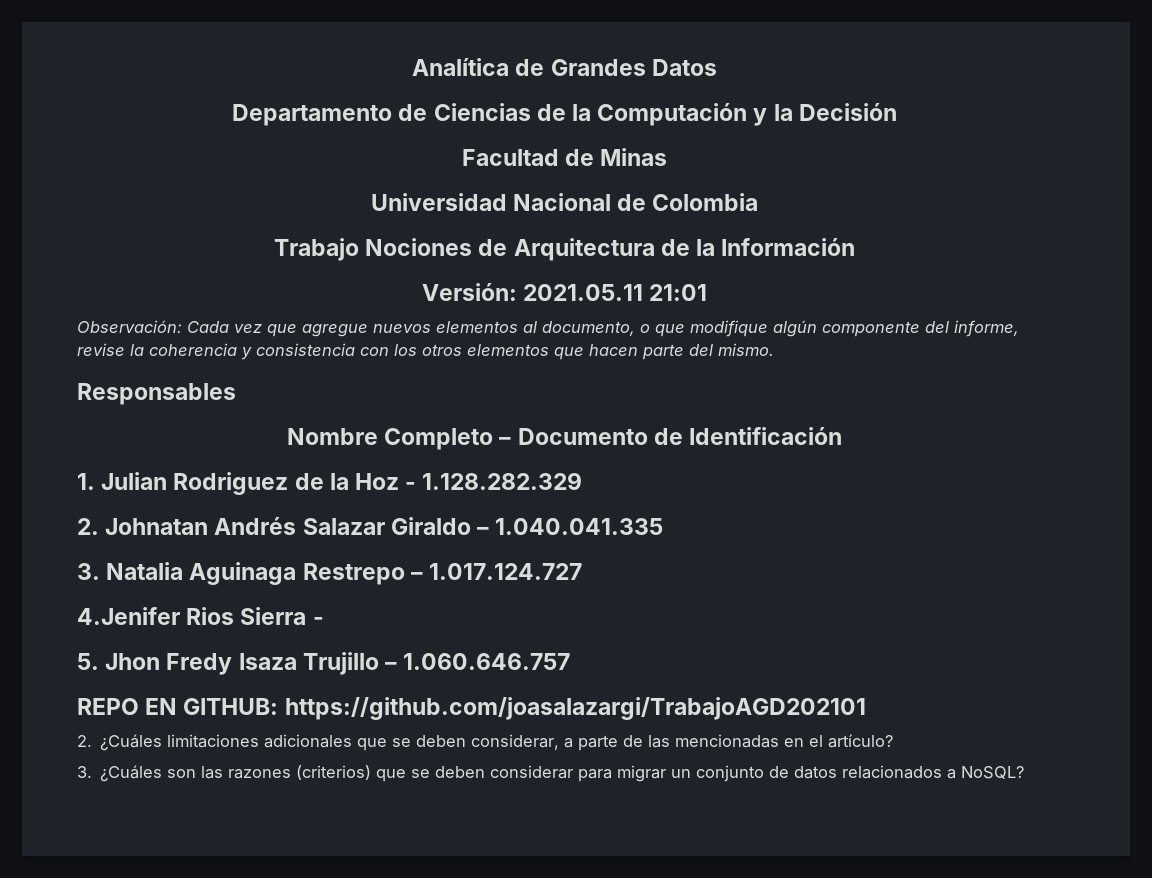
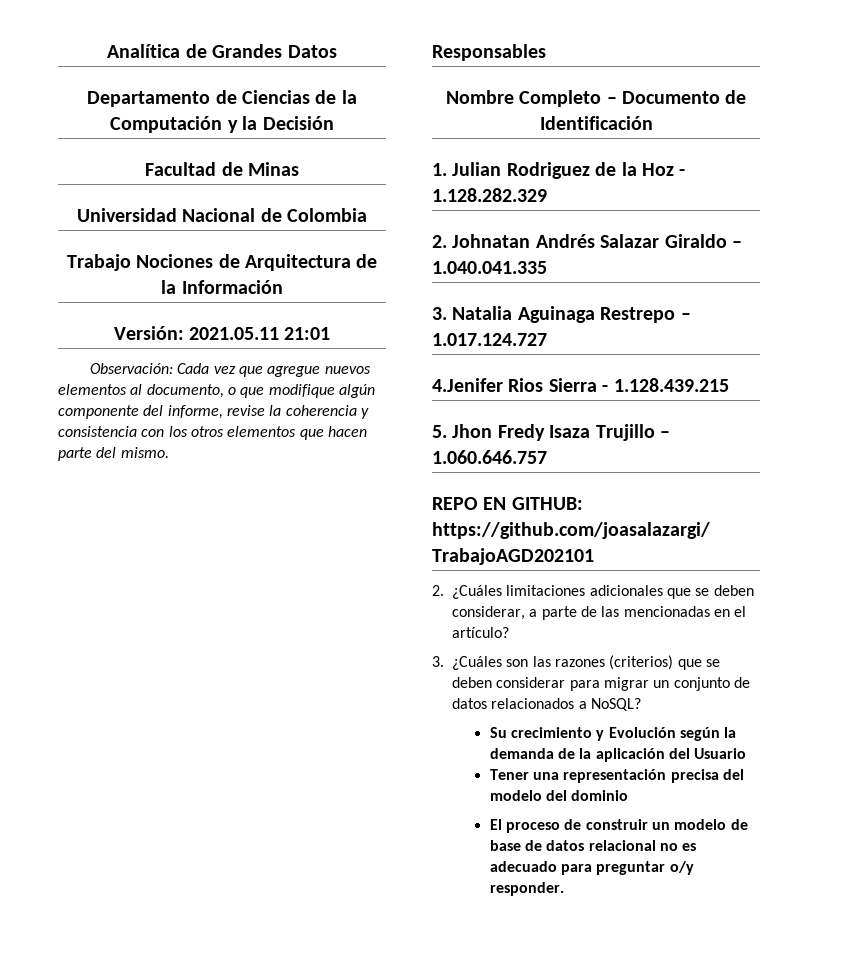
- 4.Jenifer Rios Sierra -
+ 4.Jenifer Rios Sierra - 1.128.439.215
+ Su crecimiento y Evolución según la demanda de la aplicación del Usuario
+ Tener una representación precisa del modelo del dominio
+ El proceso de construir un modelo de base de datos relacional no es adecuado para preguntar o/y responder.

